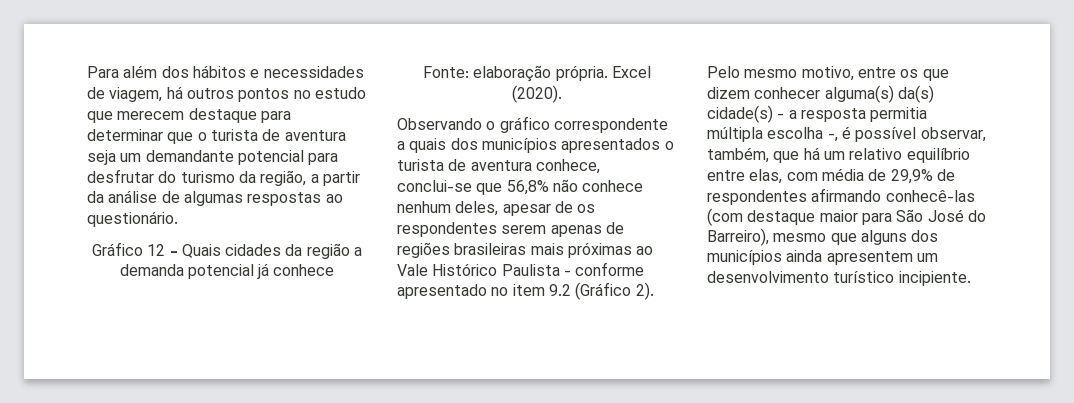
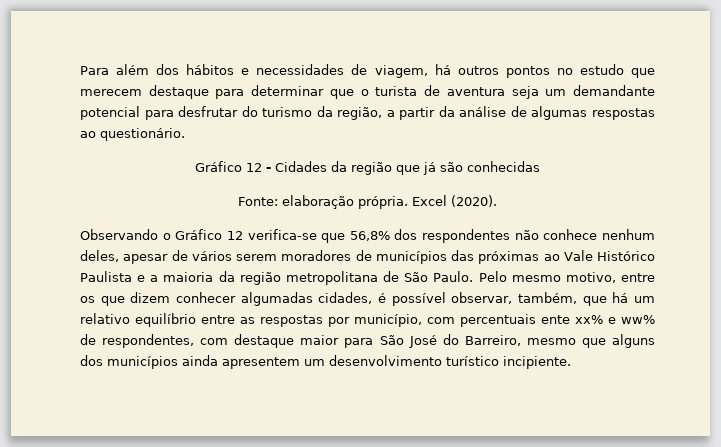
- Gráfico 12 - Quais cidades da região a demanda potencial já conhece
+ Gráfico 12 - Cidades da região que já são conhecidas
- Observando o gráfico correspondente a quais dos municípios apresentados o turista de aventura conhece, conclui-se que 56,8% não conhece nenhum deles, apesar de os respondentes serem apenas de regiões brasileiras mais próximas ao Vale Histórico Paulista - conforme apresentado no item 9.2 (Gráfico 2).
+ Observando o Gráfico 12 verifica-se que 56,8% dos respondentes não conhece nenhum deles, apesar de vários serem moradores de municípios das próximas ao Vale Histórico Paulista e a maioria da região metropolitana de São Paulo.
- Pelo mesmo motivo, entre os que dizem conhecer alguma(s) da(s) cidade(s) - a resposta permitia múltipla escolha -, é possível observar, também, que há um relativo equilíbrio entre elas, com média de 29,9% de respondentes afirmando conhecê-las (com destaque maior para São José do Barreiro), mesmo que alguns dos municípios ainda apresentem um desenvolvimento turístico incipiente.
+ Pelo mesmo motivo, entre os que dizem conhecer algumadas cidades, é possível observar, também, que há um relativo equilíbrio entre as respostas por município, com percentuais ente xx% e ww% de respondentes, com destaque maior para São José do Barreiro, mesmo que alguns dos municípios ainda apresentem um desenvolvimento turístico incipiente.

